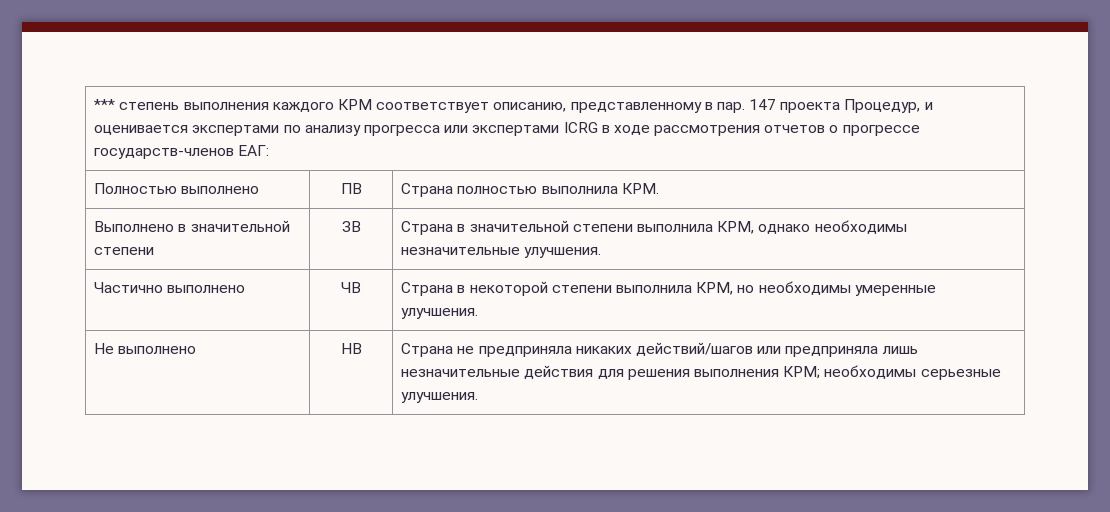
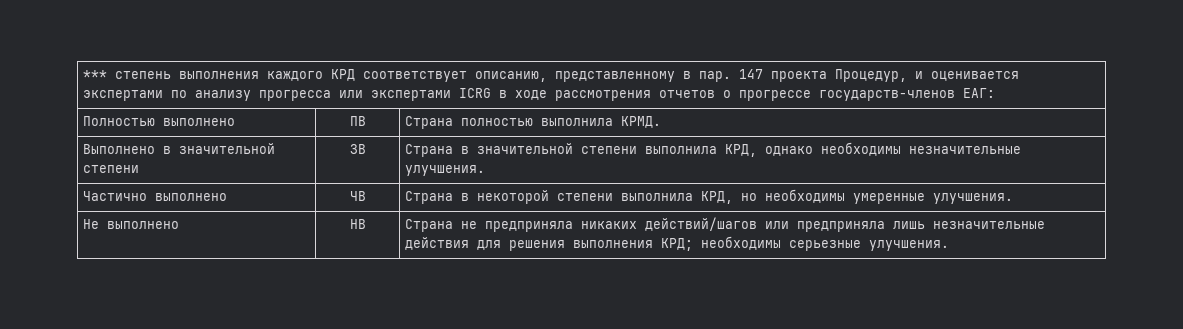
- *** степень выполнения каждого КРМ соответствует описанию, представленному в пар. 147 проекта Процедур, и оценивается экспертами по анализу прогресса или экспертами ICRG в ходе рассмотрения отчетов о прогрессе государств-членов ЕАГ:
+ *** степень выполнения каждого КРД соответствует описанию, представленному в пар. 147 проекта Процедур, и оценивается экспертами по анализу прогресса или экспертами ICRG в ходе рассмотрения отчетов о прогрессе государств-членов ЕАГ:
- Полностью выполнено | ПВ | Страна полностью выполнила КРМ.
+ Полностью выполнено | ПВ | Страна полностью выполнила КРМД.
- Выполнено в значительной степени | ЗВ | Страна в значительной степени выполнила КРМ, однако необходимы незначительные улучшения.
+ Выполнено в значительной степени | ЗВ | Страна в значительной степени выполнила КРД, однако необходимы незначительные улучшения.
- Частично выполнено | ЧВ | Страна в некоторой степени выполнила КРМ, но необходимы умеренные улучшения.
+ Частично выполнено | ЧВ | Страна в некоторой степени выполнила КРД, но необходимы умеренные улучшения.
- Не выполнено | НВ | Страна не предприняла никаких действий/шагов или предприняла лишь незначительные действия для решения выполнения КРМ; необходимы серьезные улучшения.
+ Не выполнено | НВ | Страна не предприняла никаких действий/шагов или предприняла лишь незначительные действия для решения выполнения КРД; необходимы серьезные улучшения.

